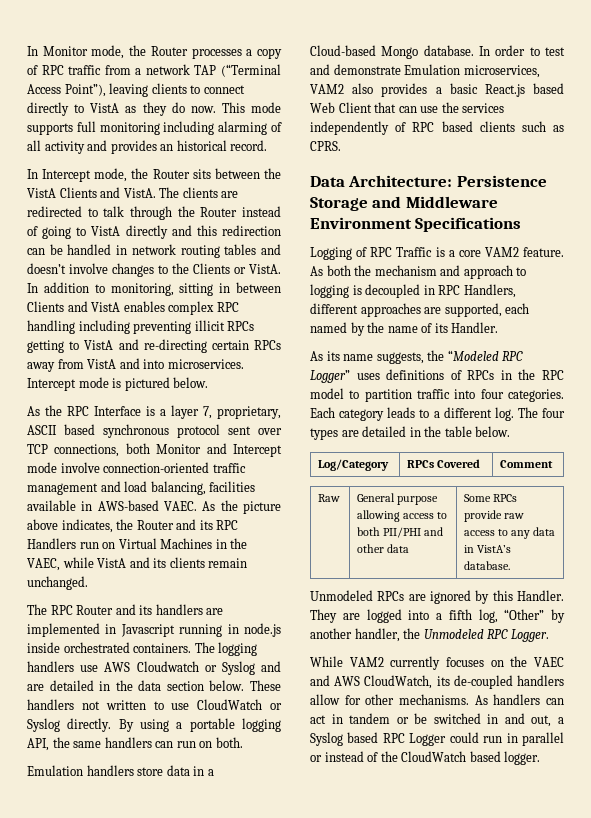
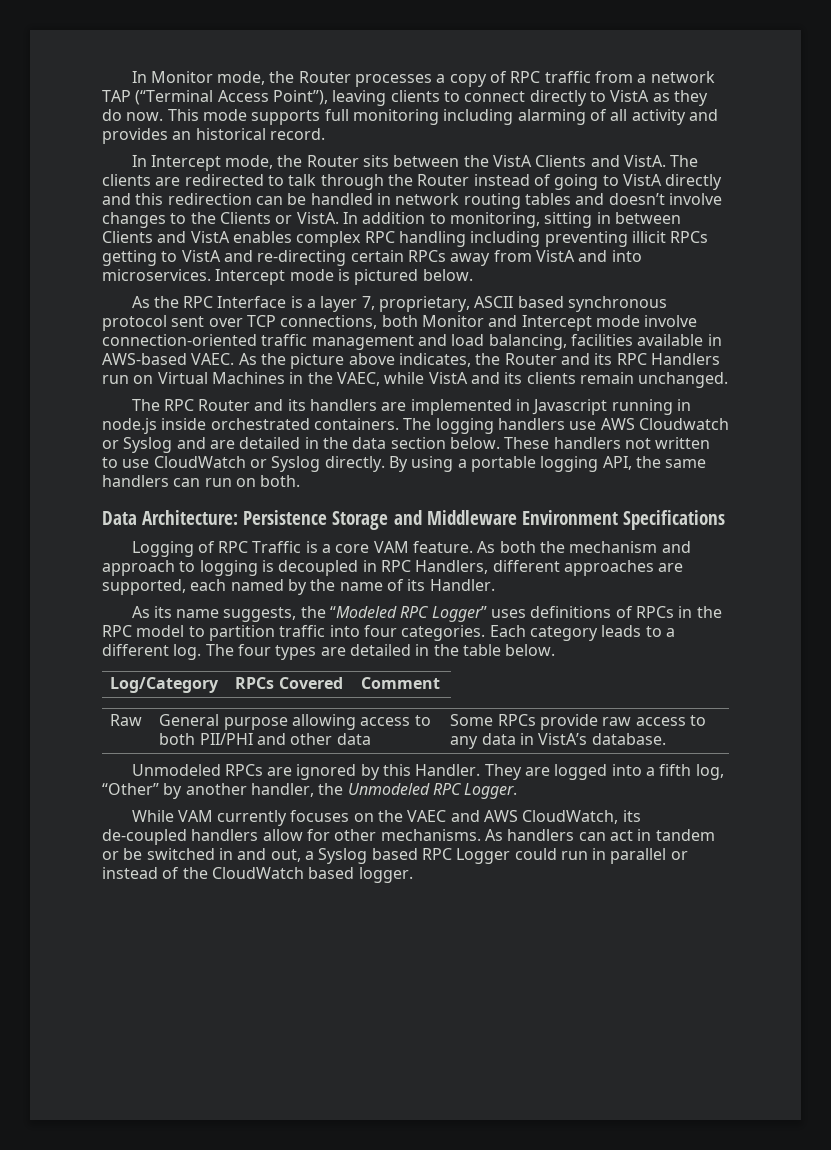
- Emulation handlers store data in a Cloud-based Mongo database. In order to test and demonstrate Emulation microservices, VAM2 also provides a basic React.js based Web Client that can use the services independently of RPC based clients such as CPRS.
- Logging of RPC Traffic is a core VAM2 feature.
+ Logging of RPC Traffic is a core VAM feature.
- While VAM2 currently focuses on the VAEC and AWS CloudWatch, its de-coupled handlers allow for other mechanisms.
+ While VAM currently focuses on the VAEC and AWS CloudWatch, its de-coupled handlers allow for other mechanisms.

